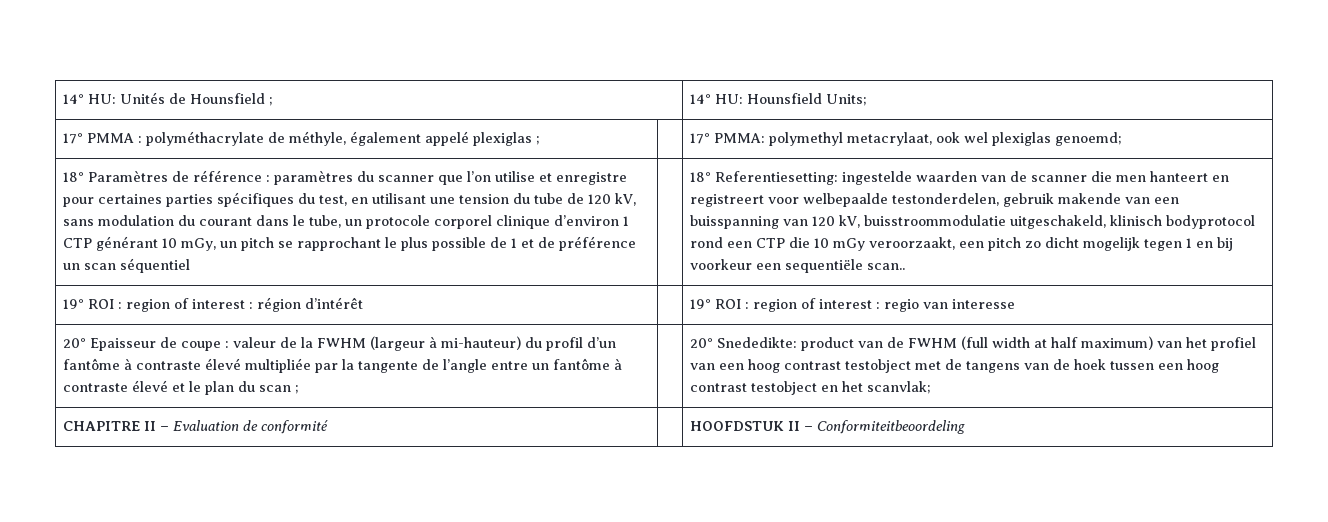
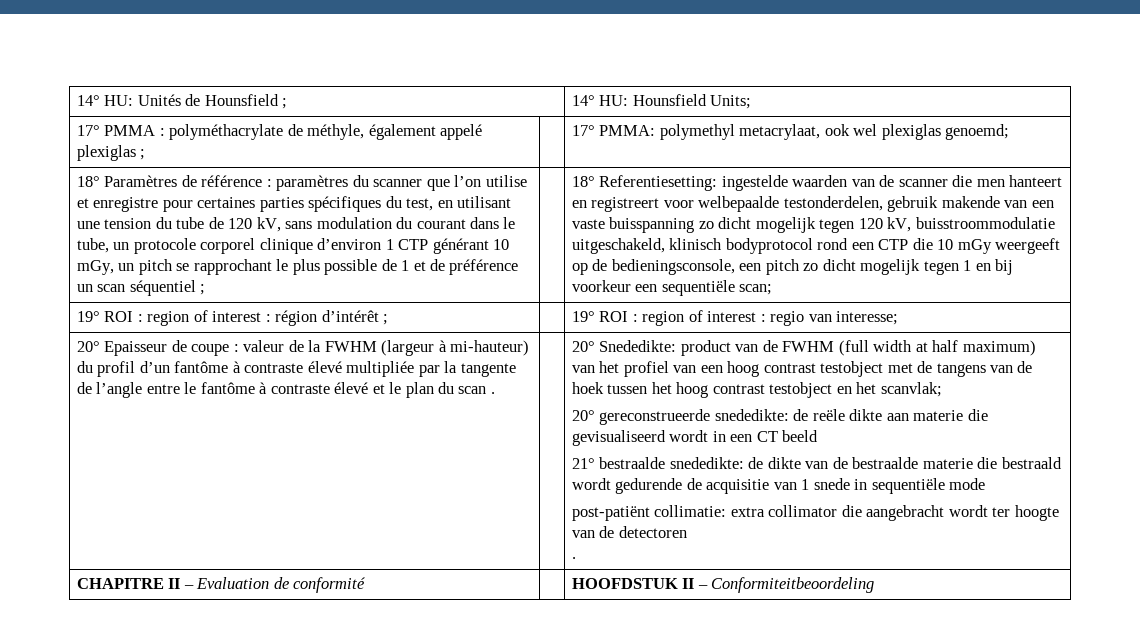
- 18° Paramètres de référence : paramètres du scanner que l’on utilise et enregistre pour certaines parties spécifiques du test, en utilisant une tension du tube de 120 kV, sans modulation du courant dans le tube, un protocole corporel clinique d’environ 1 CTP générant 10 mGy, un pitch se rapprochant le plus possible de 1 et de préférence un scan séquentiel
+ 18° Paramètres de référence : paramètres du scanner que l’on utilise et enregistre pour certaines parties spécifiques du test, en utilisant une tension du tube de 120 kV, sans modulation du courant dans le tube, un protocole corporel clinique d’environ 1 CTP générant 10 mGy, un pitch se rapprochant le plus possible de 1 et de préférence un scan séquentiel ;
- 18° Referentiesetting: ingestelde waarden van de scanner die men hanteert en registreert voor welbepaalde testonderdelen, gebruik makende van een buisspanning van 120 kV, buisstroommodulatie uitgeschakeld, klinisch bodyprotocol rond een CTP die 10 mGy veroorzaakt, een pitch zo dicht mogelijk tegen 1 en bij voorkeur een sequentiële scan..
+ 18° Referentiesetting: ingestelde waarden van de scanner die men hanteert en registreert voor welbepaalde testonderdelen, gebruik makende van een vaste buisspanning zo dicht mogelijk tegen 120 kV, buisstroommodulatie uitgeschakeld, klinisch bodyprotocol rond een CTP die 10 mGy weergeeft op de bedieningsconsole, een pitch zo dicht mogelijk tegen 1 en bij voorkeur een sequentiële scan;
- 19° ROI : region of interest : région d’intérêt | | 19° ROI : region of interest : regio van interesse
+ 19° ROI : region of interest : région d’intérêt ; | | 19° ROI : region of interest : regio van interesse;
- 20° Epaisseur de coupe : valeur de la FWHM (largeur à mi-hauteur) du profil d’un fantôme à contraste élevé multipliée par la tangente de l’angle entre un fantôme à contraste élevé et le plan du scan ;
+ 20° Epaisseur de coupe : valeur de la FWHM (largeur à mi-hauteur) du profil d’un fantôme à contraste élevé multipliée par la tangente de l’angle entre le fantôme à contraste élevé et le plan du scan .
- 20° Snededikte: product van de FWHM (full width at half maximum) van het profiel van een hoog contrast testobject met de tangens van de hoek tussen een hoog contrast testobject en het scanvlak;
+ 20° Snededikte: product van de FWHM (full width at half maximum) van het profiel van een hoog contrast testobject met de tangens van de hoek tussen het hoog contrast testobject en het scanvlak;
+ 20° gereconstrueerde snededikte: de reële dikte aan materie die gevisualiseerd wordt in een CT beeld
+ 21° bestraalde snededikte: de dikte van de bestraalde materie die bestraald wordt gedurende de acquisitie van 1 snede in sequentiële mode
+ post-patiënt collimatie: extra collimator die aangebracht wordt ter hoogte van de detectoren
+ .

